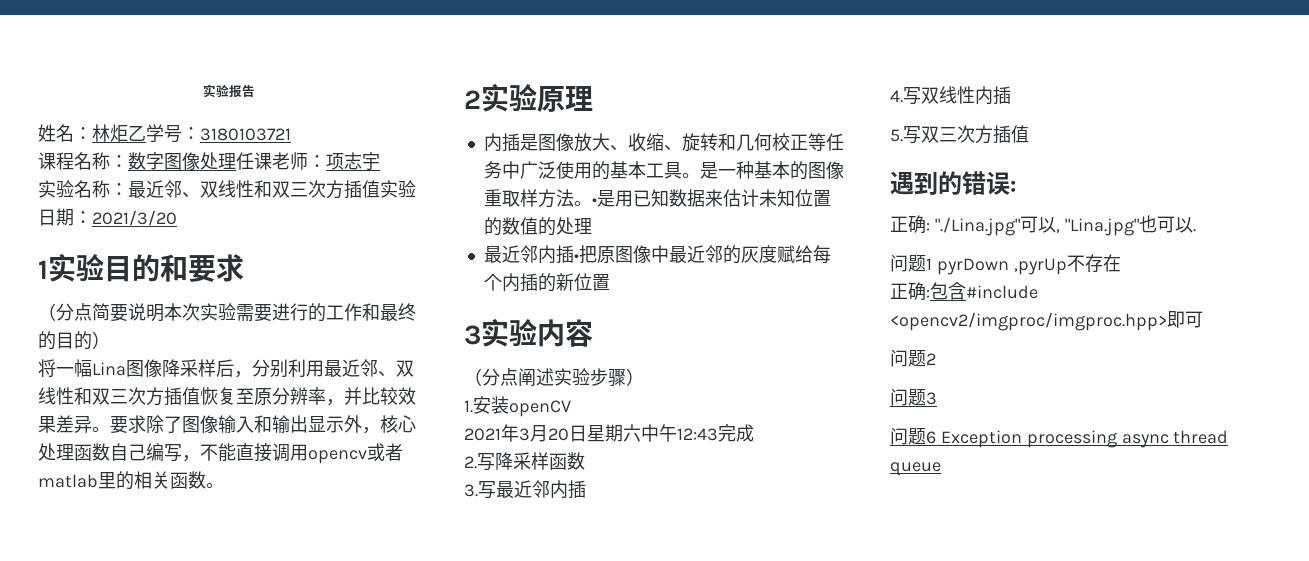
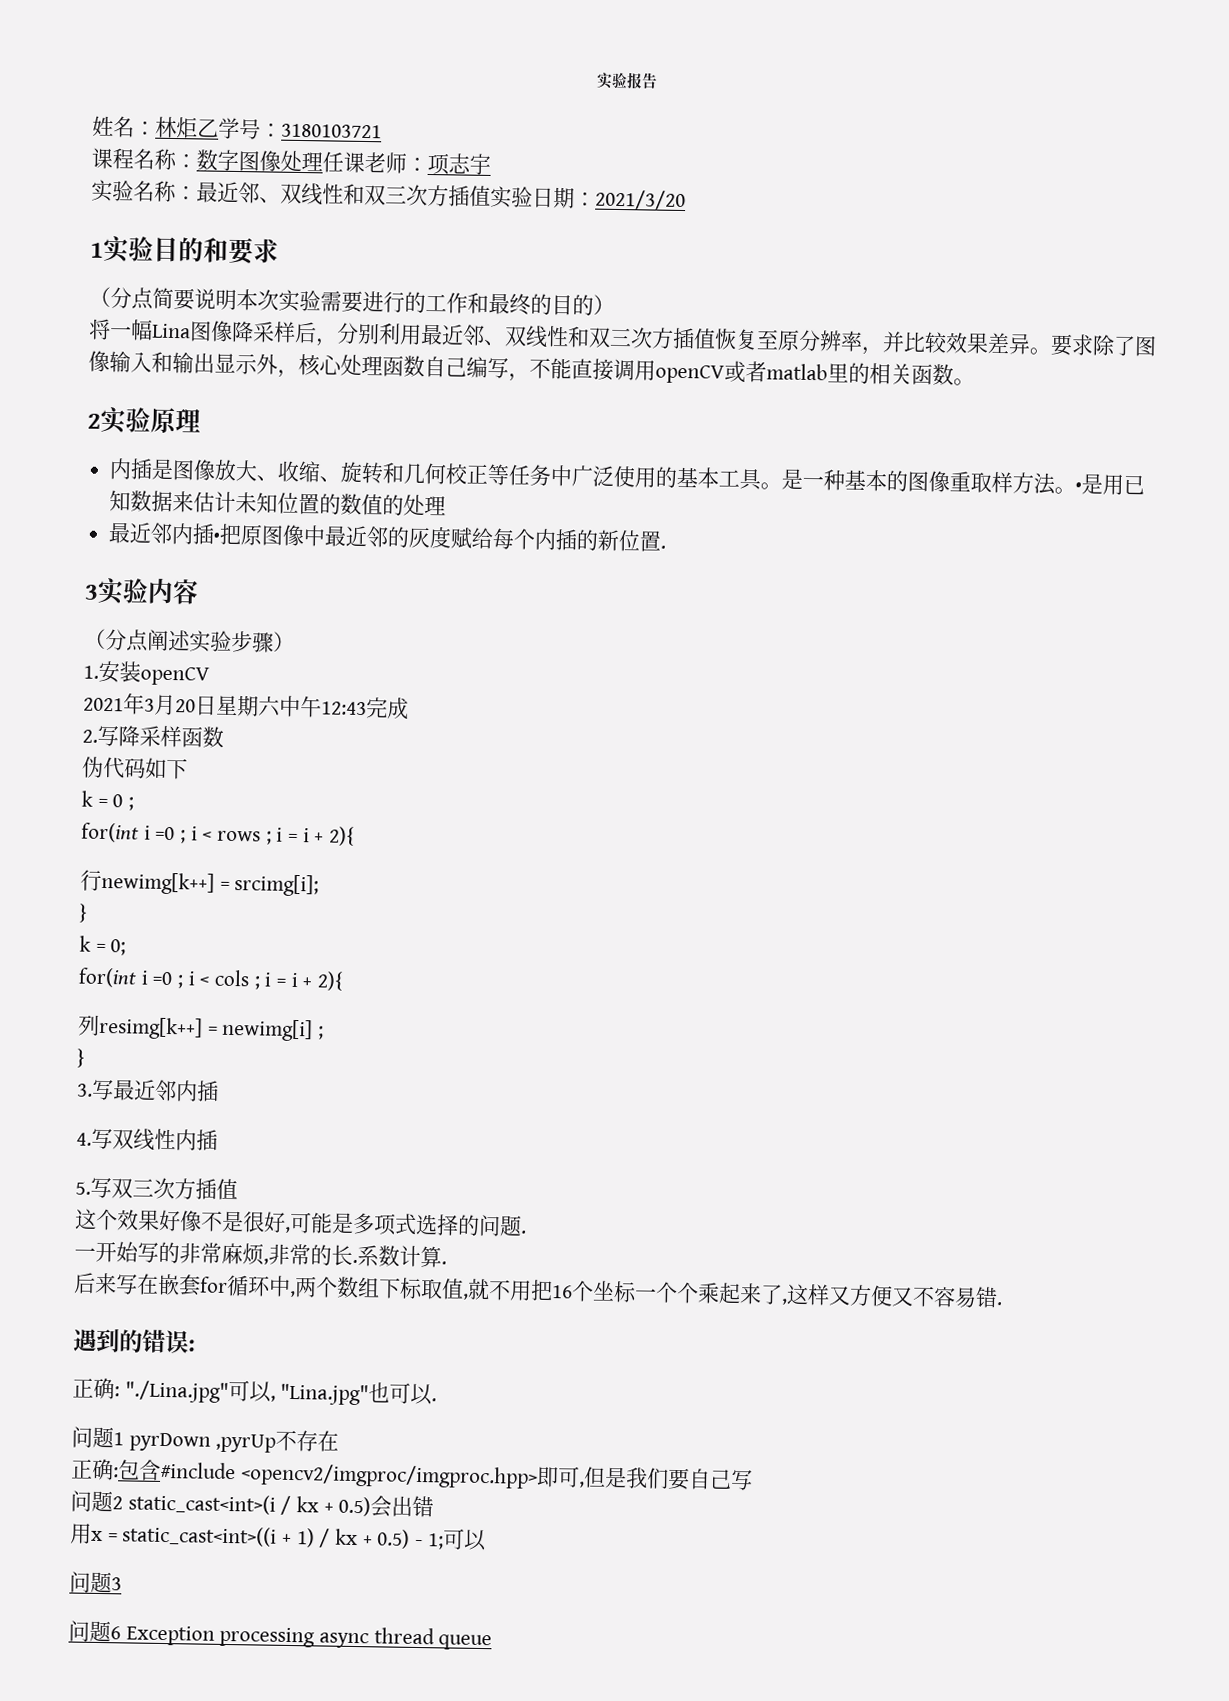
- 要求除了图像输入和输出显示外，核心处理函数自己编写，不能直接调用opencv或者matlab里的相关函数。
+ 要求除了图像输入和输出显示外，核心处理函数自己编写，不能直接调用openCV或者matlab里的相关函数。
- 最近邻内插•把原图像中最近邻的灰度赋给每个内插的新位置
+ 最近邻内插•把原图像中最近邻的灰度赋给每个内插的新位置.
+ 伪代码如下
+ k = 0 ;
+ for(int i =0 ; i < rows ; i = i + 2){
+ 行newimg[k++] = srcimg[i];
+ }
+ k = 0;
+ for(int i =0 ; i < cols ; i = i + 2){
+ 列resimg[k++] = newimg[i] ;
+ }
+ 这个效果好像不是很好,可能是多项式选择的问题.
+ 一开始写的非常麻烦,非常的长.系数计算.
+ 后来写在嵌套for循环中,两个数组下标取值,就不用把16个坐标一个个乘起来了,这样又方便又不容易错.
- 正确:包含#include <opencv2/imgproc/imgproc.hpp>即可
- 问题2
+ 正确:包含#include <opencv2/imgproc/imgproc.hpp>即可,但是我们要自己写
+ 问题2 static_cast<int>(i / kx + 0.5)会出错
+ 用x = static_cast<int>((i + 1) / kx + 0.5) - 1;可以

